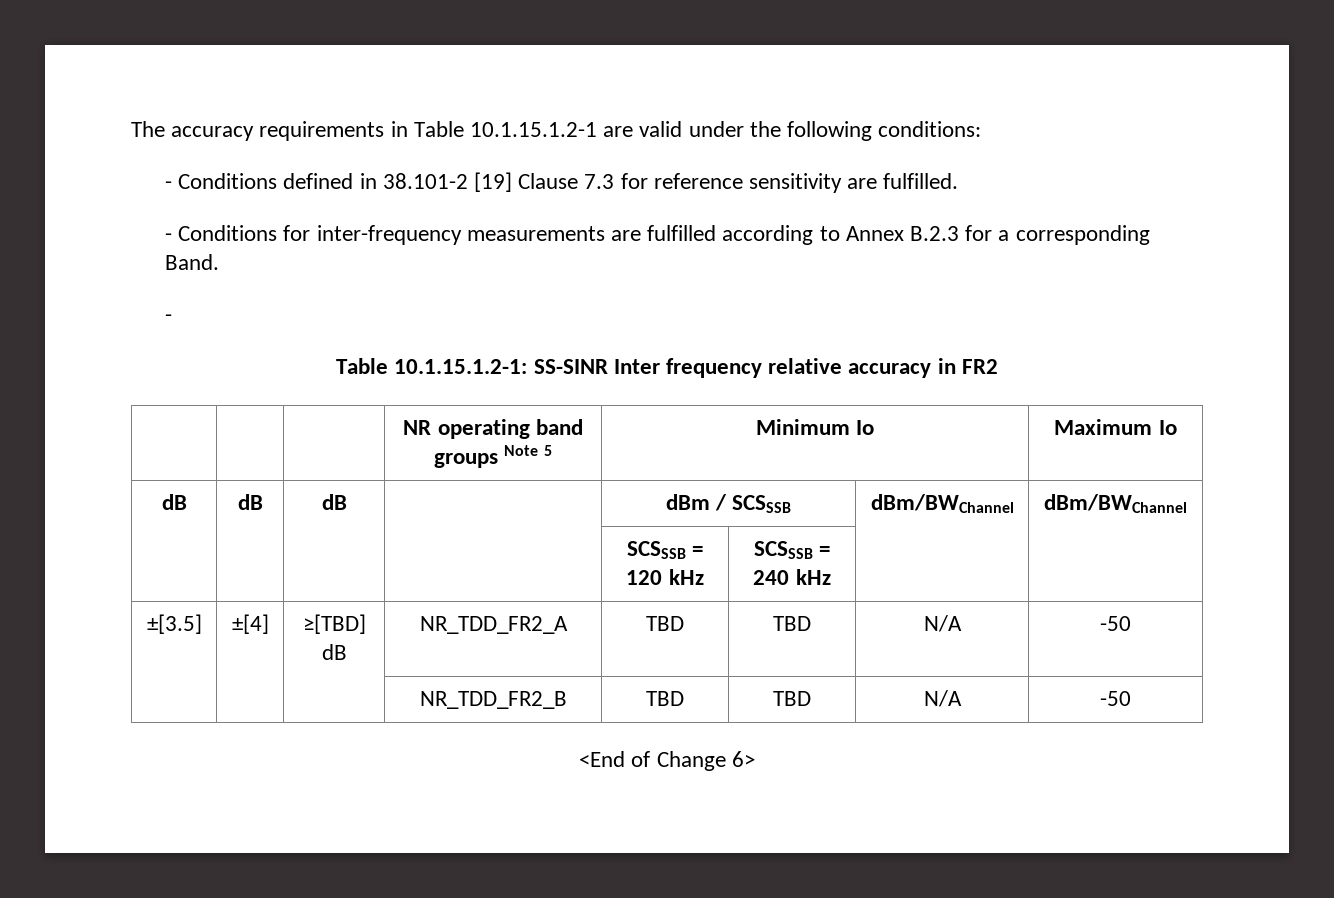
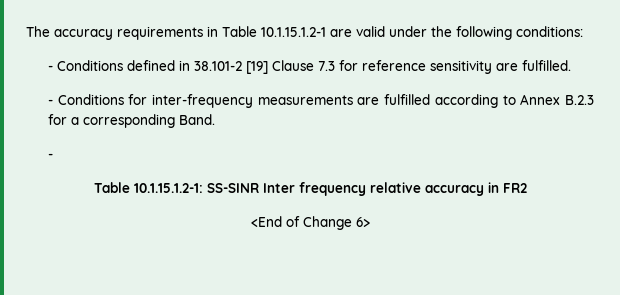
- | | | NR operating band groups Note 5 | Minimum Io | Maximum Io
- dB | dB | dB | | dBm / SCSSSB | dBm/BWChannel | dBm/BWChannel
- | | | | SCSSSB = 120 kHz | SCSSSB = 240 kHz | |
- ±[3.5] | ±[4] | ≥[TBD] dB | NR_TDD_FR2_A | TBD | TBD | N/A | -50
- | | | NR_TDD_FR2_B | TBD | TBD | N/A | -50

